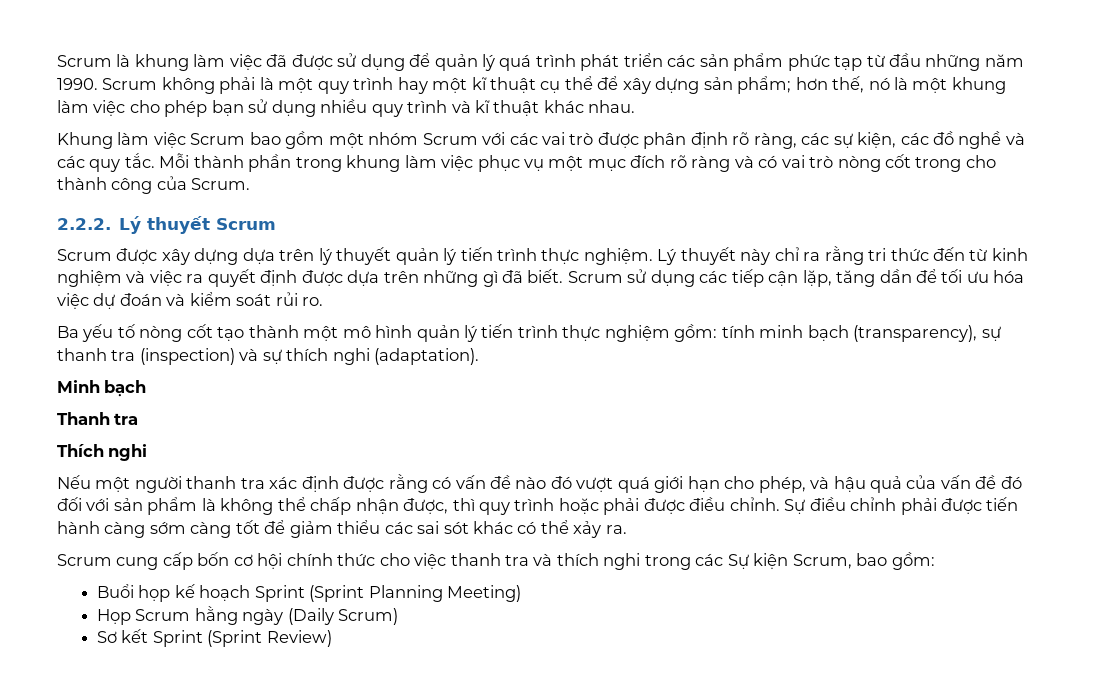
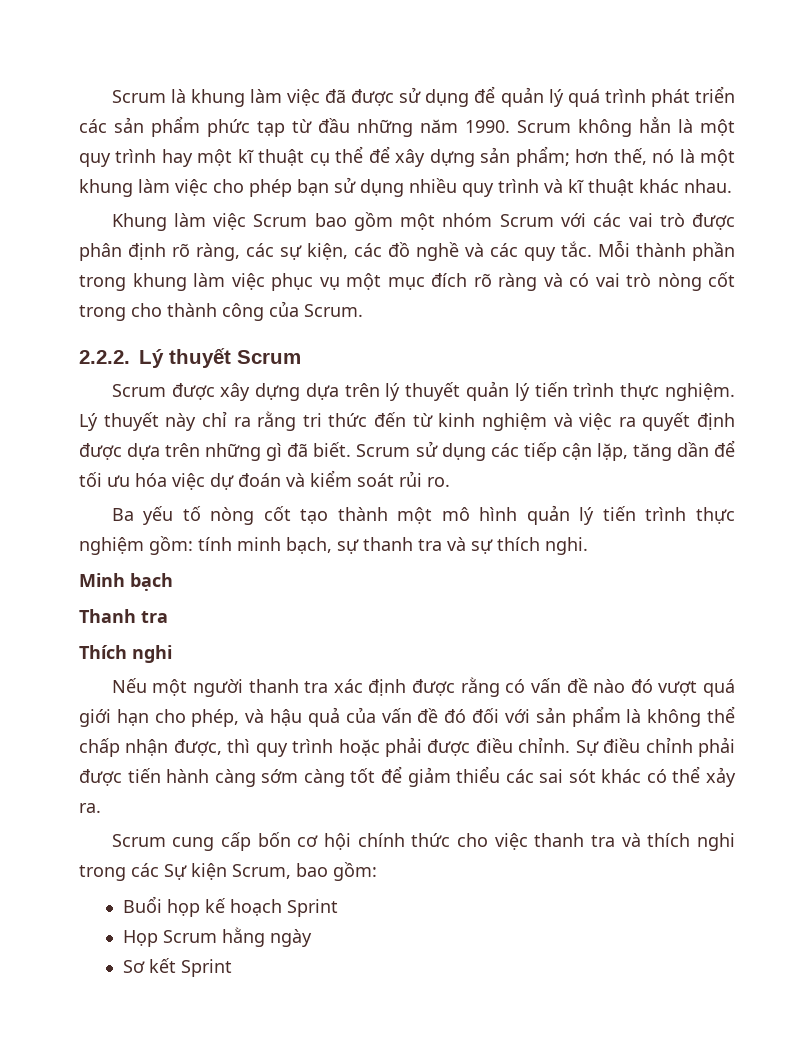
- Scrum không phải là một quy trình hay một kĩ thuật cụ thể để xây dựng sản phẩm; hơn thế, nó là một khung làm việc cho phép bạn sử dụng nhiều quy trình và kĩ thuật khác nhau.
+ Scrum không hẳn là một quy trình hay một kĩ thuật cụ thể để xây dựng sản phẩm; hơn thế, nó là một khung làm việc cho phép bạn sử dụng nhiều quy trình và kĩ thuật khác nhau.
- Ba yếu tố nòng cốt tạo thành một mô hình quản lý tiến trình thực nghiệm gồm: tính minh bạch (transparency), sự thanh tra (inspection) và sự thích nghi (adaptation).
+ Ba yếu tố nòng cốt tạo thành một mô hình quản lý tiến trình thực nghiệm gồm: tính minh bạch, sự thanh tra và sự thích nghi.
- Buổi họp kế hoạch Sprint (Sprint Planning Meeting)
+ Buổi họp kế hoạch Sprint
- Họp Scrum hằng ngày (Daily Scrum)
+ Họp Scrum hằng ngày
- Sơ kết Sprint (Sprint Review)
+ Sơ kết Sprint

